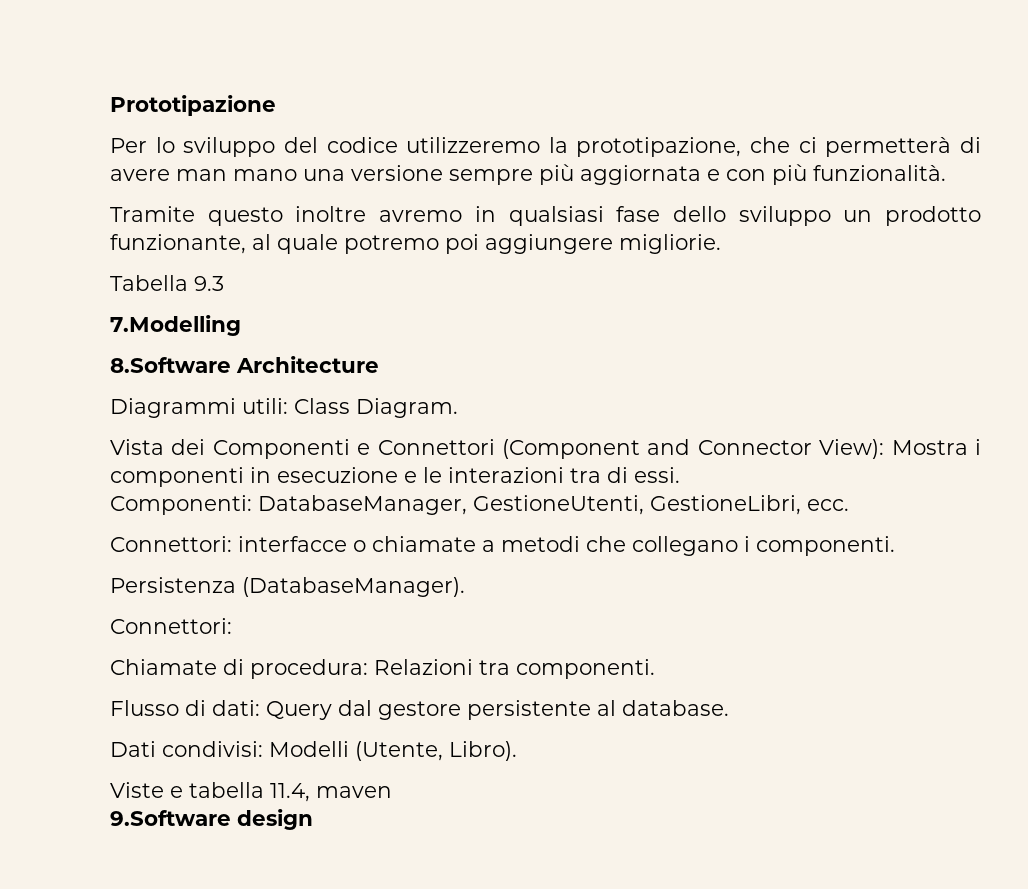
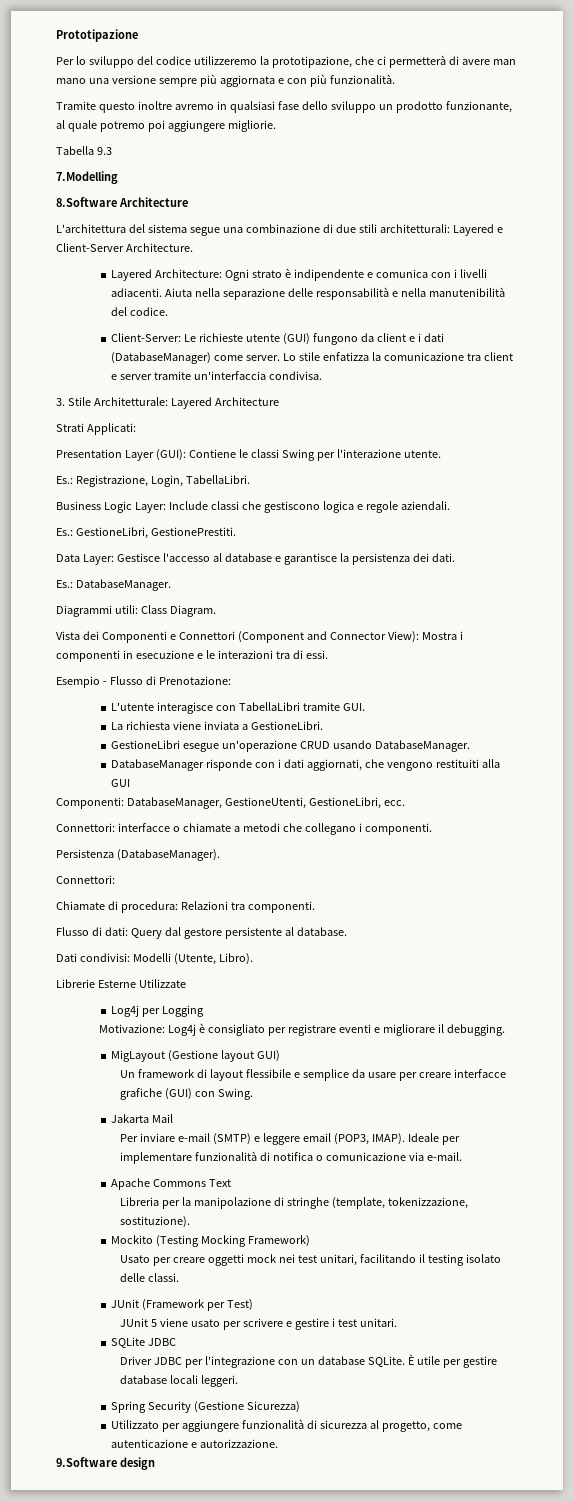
+ L'architettura del sistema segue una combinazione di due stili architetturali: Layered e Client-Server Architecture.
+ Layered Architecture: Ogni strato è indipendente e comunica con i livelli adiacenti. Aiuta nella separazione delle responsabilità e nella manutenibilità del codice.
+ Client-Server: Le richieste utente (GUI) fungono da client e i dati (DatabaseManager) come server. Lo stile enfatizza la comunicazione tra client e server tramite un'interfaccia condivisa.
+ 3. Stile Architetturale: Layered Architecture
+ Strati Applicati:
+ Presentation Layer (GUI): Contiene le classi Swing per l'interazione utente.
+ Es.: Registrazione, Login, TabellaLibri.
+ Business Logic Layer: Include classi che gestiscono logica e regole aziendali.
+ Es.: GestioneLibri, GestionePrestiti.
+ Data Layer: Gestisce l'accesso al database e garantisce la persistenza dei dati.
+ Es.: DatabaseManager.
+ Esempio - Flusso di Prenotazione:
+ L'utente interagisce con TabellaLibri tramite GUI.
+ La richiesta viene inviata a GestioneLibri.
+ GestioneLibri esegue un'operazione CRUD usando DatabaseManager.
+ DatabaseManager risponde con i dati aggiornati, che vengono restituiti alla GUI
- Viste e tabella 11.4, maven
+ Librerie Esterne Utilizzate
+ Log4j per Logging
+ Motivazione: Log4j è consigliato per registrare eventi e migliorare il debugging.
+ MigLayout (Gestione layout GUI)
+ Un framework di layout flessibile e semplice da usare per creare interfacce grafiche (GUI) con Swing.
+ Jakarta Mail
+ Per inviare e-mail (SMTP) e leggere email (POP3, IMAP). Ideale per implementare funzionalità di notifica o comunicazione via e-mail.
+ Apache Commons Text
+ Libreria per la manipolazione di stringhe (template, tokenizzazione, sostituzione).
+ Mockito (Testing Mocking Framework)
+ Usato per creare oggetti mock nei test unitari, facilitando il testing isolato delle classi.
+ JUnit (Framework per Test)
+ JUnit 5 viene usato per scrivere e gestire i test unitari.
+ SQLite JDBC
+ Driver JDBC per l'integrazione con un database SQLite. È utile per gestire database locali leggeri.
+ Spring Security (Gestione Sicurezza)
+ Utilizzato per aggiungere funzionalità di sicurezza al progetto, come autenticazione e autorizzazione.

